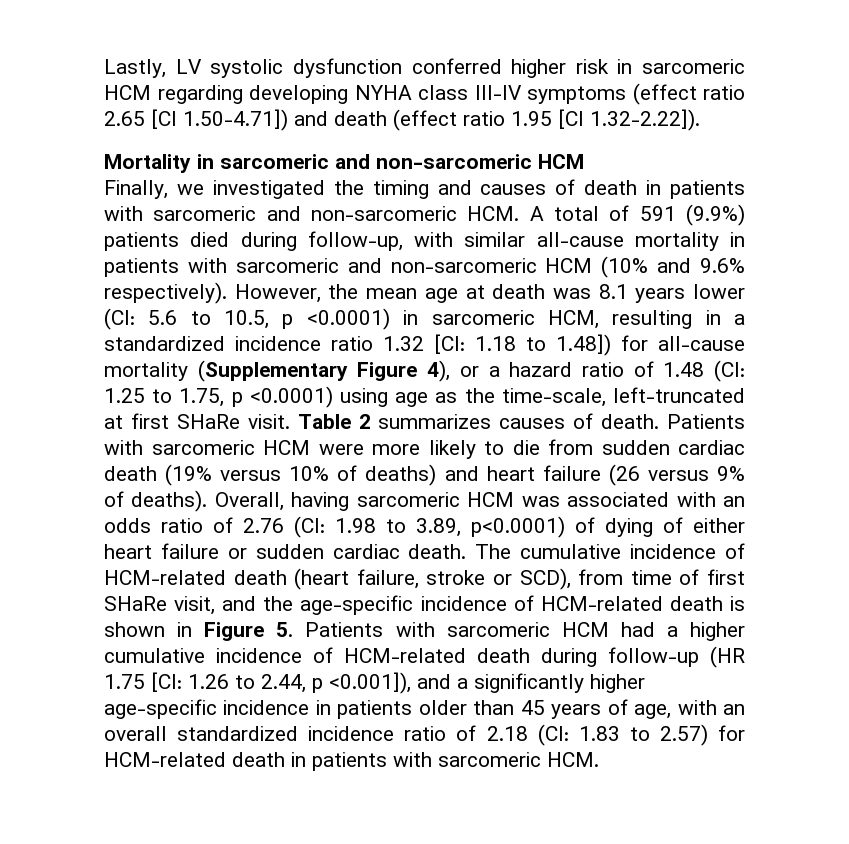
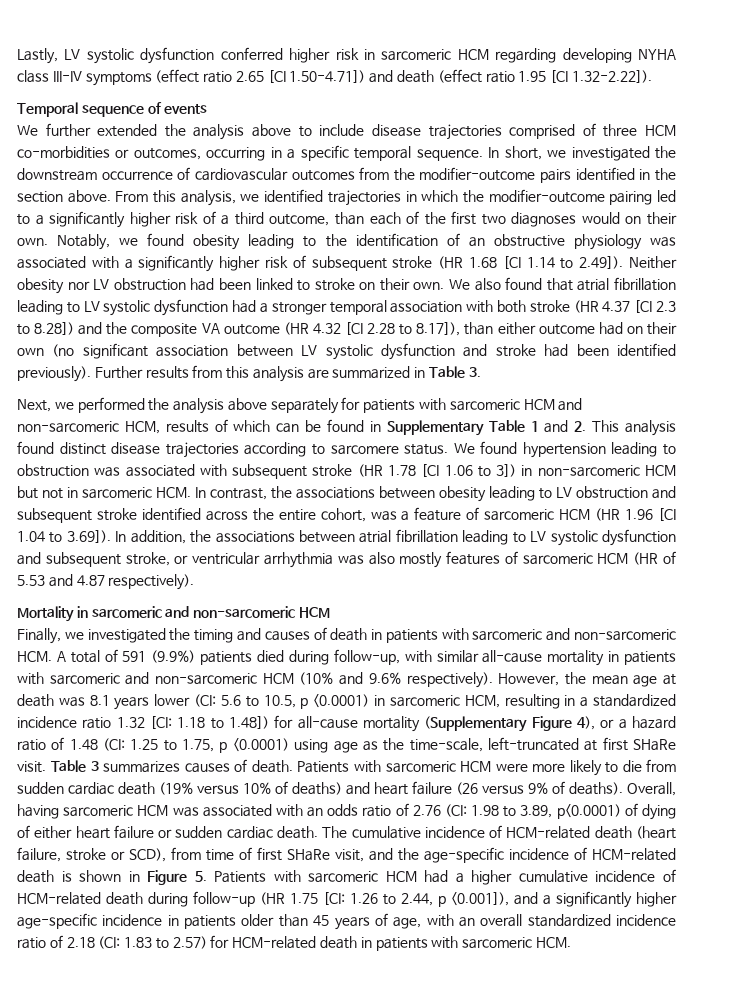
+ Temporal sequence of events
+ We further extended the analysis above to include disease trajectories comprised of three HCM co-morbidities or outcomes, occurring in a specific temporal sequence. In short, we investigated the downstream occurrence of cardiovascular outcomes from the modifier-outcome pairs identified in the section above. From this analysis, we identified trajectories in which the modifier-outcome pairing led to a significantly higher risk of a third outcome, than each of the first two diagnoses would on their own. Notably, we found obesity leading to the identification of an obstructive physiology was associated with a significantly higher risk of subsequent stroke (HR 1.68 [CI 1.14 to 2.49]). Neither obesity nor LV obstruction had been linked to stroke on their own. We also found that atrial fibrillation leading to LV systolic dysfunction had a stronger temporal association with both stroke (HR 4.37 [CI 2.3 to 8.28]) and the composite VA outcome (HR 4.32 [CI 2.28 to 8.17]), than either outcome had on their own (no significant association between LV systolic dysfunction and stroke had been identified previously). Further results from this analysis are summarized in Table 3.
+ Next, we performed the analysis above separately for patients with sarcomeric HCM and non-sarcomeric HCM, results of which can be found in Supplementary Table 1 and 2. This analysis found distinct disease trajectories according to sarcomere status. We found hypertension leading to obstruction was associated with subsequent stroke (HR 1.78 [CI 1.06 to 3]) in non-sarcomeric HCM but not in sarcomeric HCM. In contrast, the associations between obesity leading to LV obstruction and subsequent stroke identified across the entire cohort, was a feature of sarcomeric HCM (HR 1.96 [CI 1.04 to 3.69]). In addition, the associations between atrial fibrillation leading to LV systolic dysfunction and subsequent stroke, or ventricular arrhythmia was also mostly features of sarcomeric HCM (HR of 5.53 and 4.87 respectively).
- Table 2 summarizes causes of death.
+ Table 3 summarizes causes of death.

